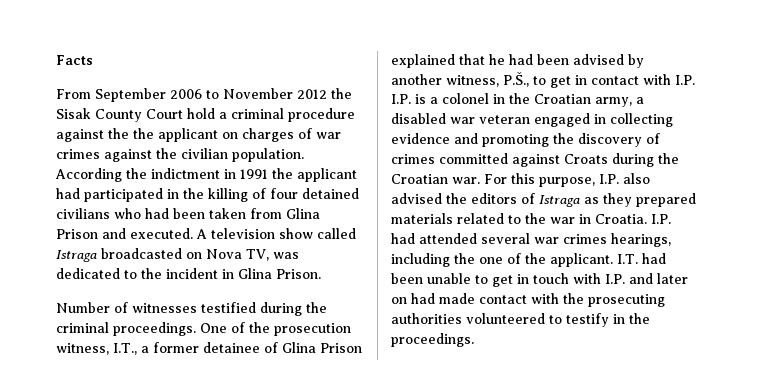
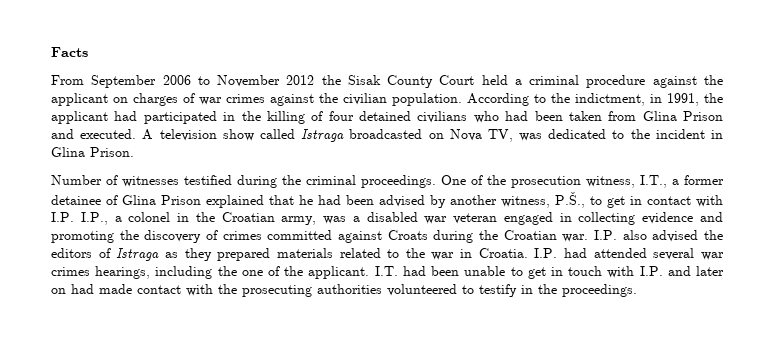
- From September 2006 to November 2012 the Sisak County Court hold a criminal procedure against the the applicant on charges of war crimes against the civilian population.
+ From September 2006 to November 2012 the Sisak County Court held a criminal procedure against the applicant on charges of war crimes against the civilian population.
- According the indictment in 1991 the applicant had participated in the killing of four detained civilians who had been taken from Glina Prison and executed.
+ According to the indictment, in 1991, the applicant had participated in the killing of four detained civilians who had been taken from Glina Prison and executed.
- One of the prosecution witness, I.T., a former detainee of Glina Prison explained that he had been advised by another witness, P.Š., to get in contact with I.P. I.P. is a colonel in the Croatian army, a disabled war veteran engaged in collecting evidence and promoting the discovery of crimes committed against Croats during the Croatian war.
+ One of the prosecution witness, I.T., a former detainee of Glina Prison explained that he had been advised by another witness, P.Š., to get in contact with I.P. I.P., a colonel in the Croatian army, was a disabled war veteran engaged in collecting evidence and promoting the discovery of crimes committed against Croats during the Croatian war.
- For this purpose, I.P. also advised the editors of Istraga as they prepared materials related to the war in Croatia.
+ I.P. also advised the editors of Istraga as they prepared materials related to the war in Croatia.

